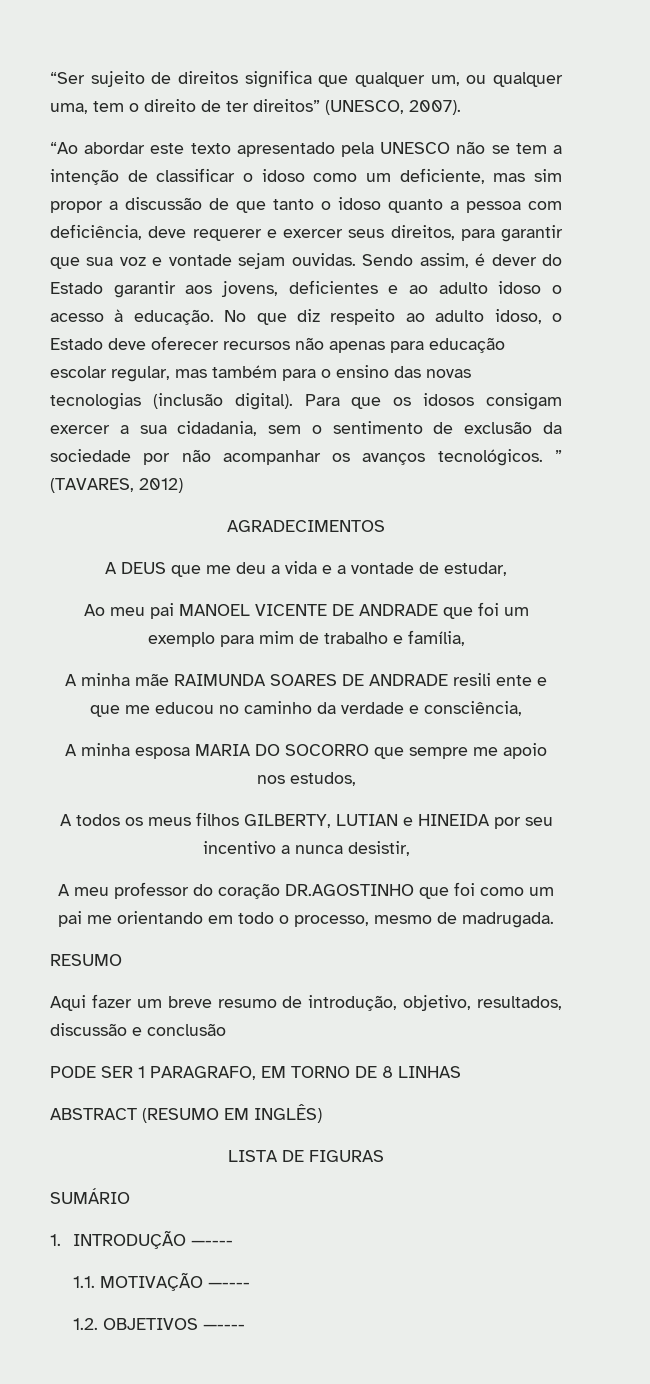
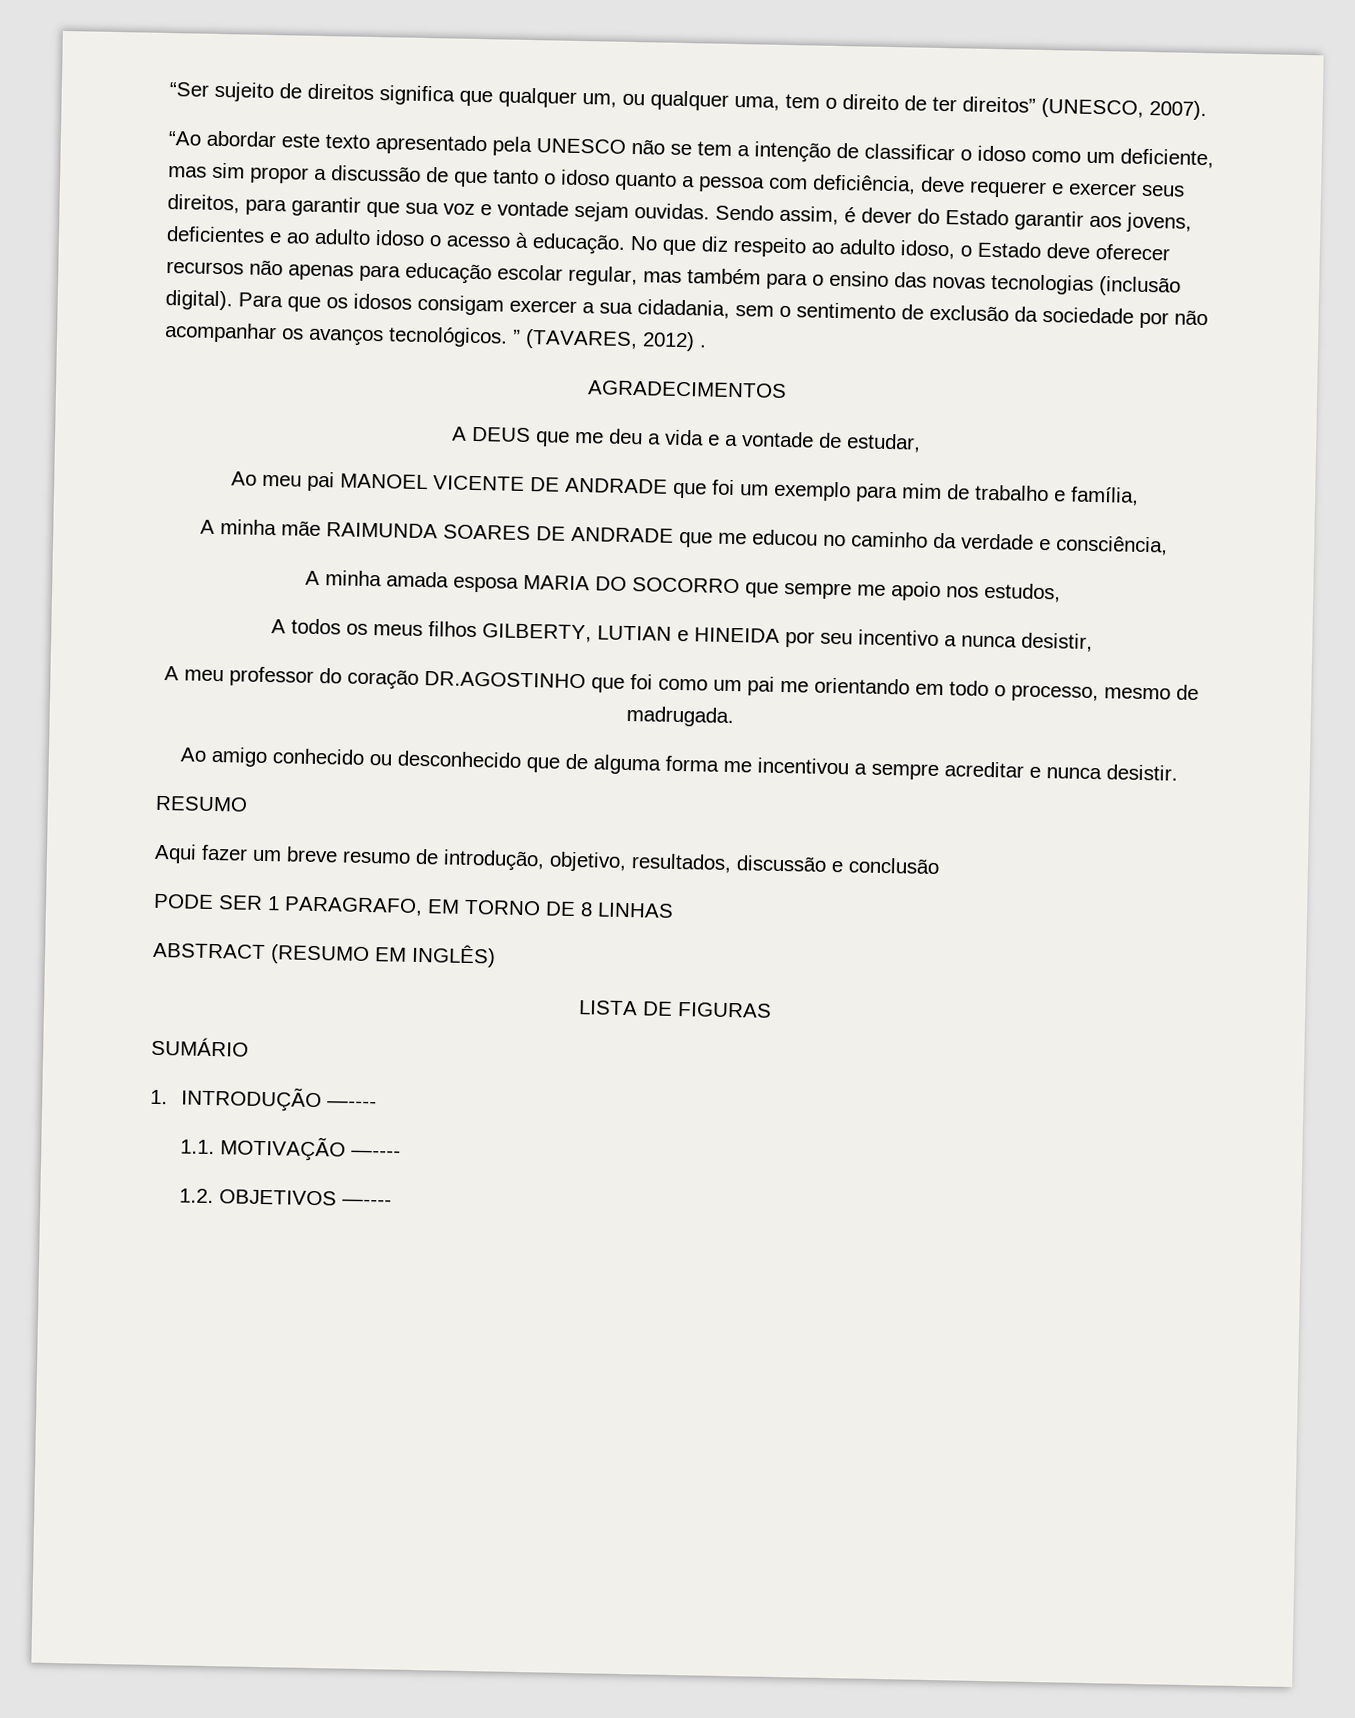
- Para que os idosos consigam exercer a sua cidadania, sem o sentimento de exclusão da sociedade por não acompanhar os avanços tecnológicos. ” (TAVARES, 2012)
+ Para que os idosos consigam exercer a sua cidadania, sem o sentimento de exclusão da sociedade por não acompanhar os avanços tecnológicos. ” (TAVARES, 2012) .
- A minha mãe RAIMUNDA SOARES DE ANDRADE resili ente e que me educou no caminho da verdade e consciência,
+ A minha mãe RAIMUNDA SOARES DE ANDRADE que me educou no caminho da verdade e consciência,
- A minha esposa MARIA DO SOCORRO que sempre me apoio nos estudos,
+ A minha amada esposa MARIA DO SOCORRO que sempre me apoio nos estudos,
+ Ao amigo conhecido ou desconhecido que de alguma forma me incentivou a sempre acreditar e nunca desistir.

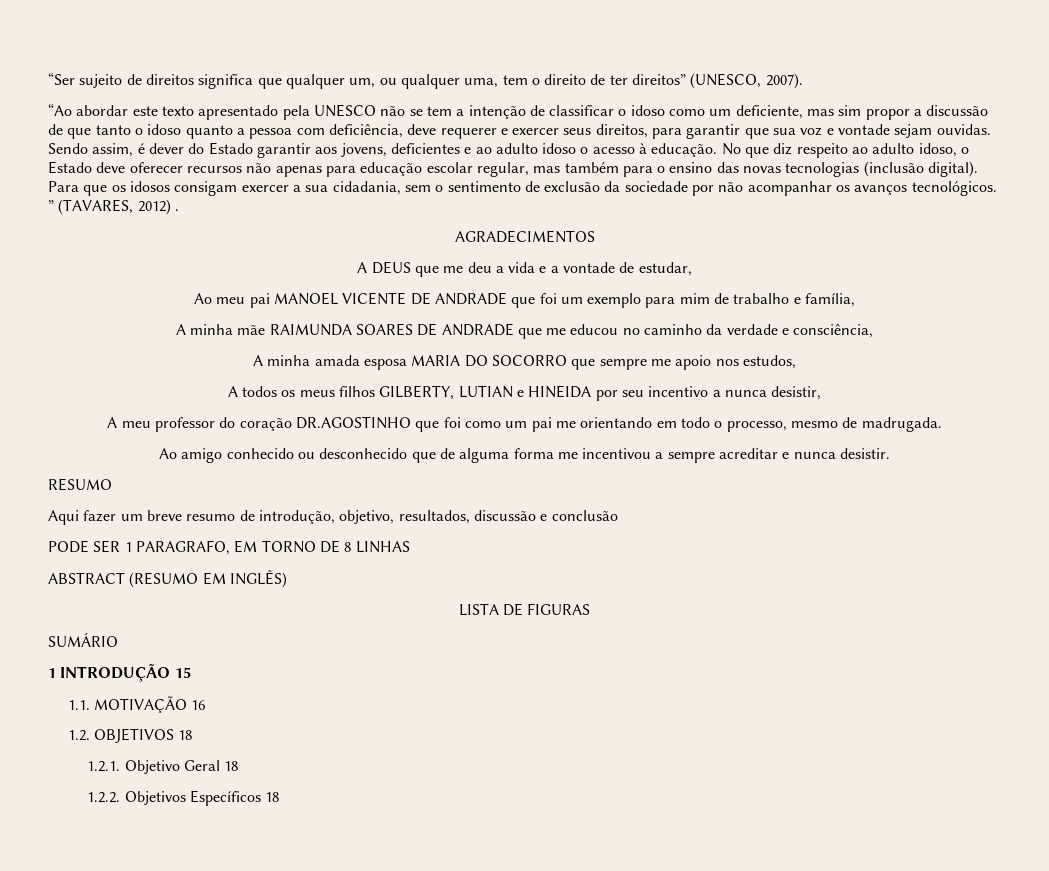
- 1. INTRODUÇÃO —----
+ 1 INTRODUÇÃO 15
- 1.1. MOTIVAÇÃO —----
+ 1.1. MOTIVAÇÃO 16
- 1.2. OBJETIVOS —----
+ 1.2. OBJETIVOS 18
+ 1.2.1. Objetivo Geral 18
+ 1.2.2. Objetivos Específicos 18

